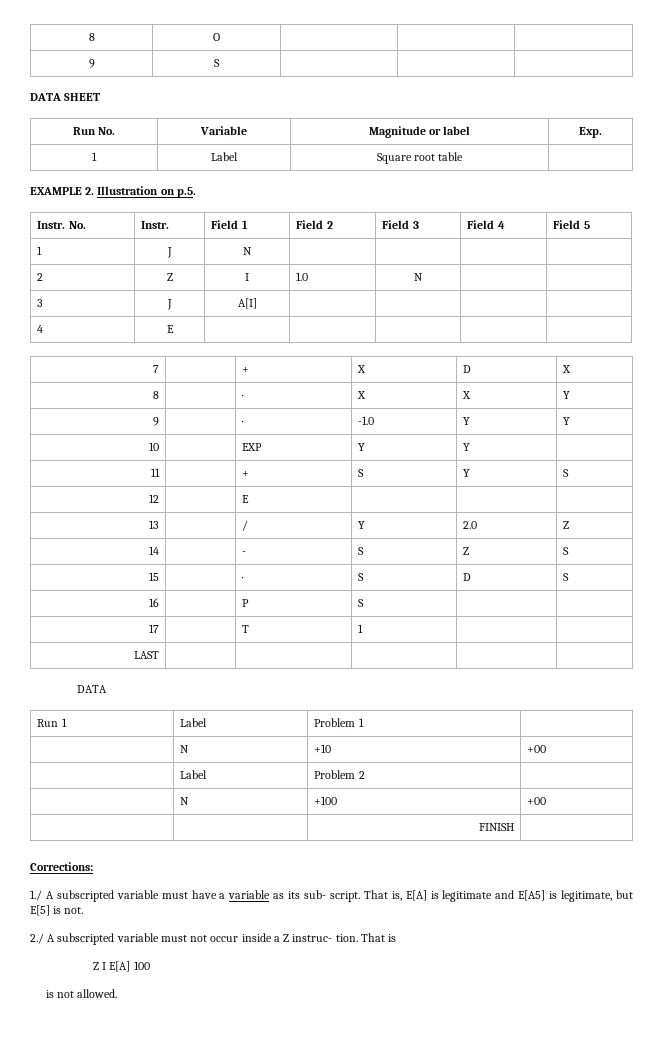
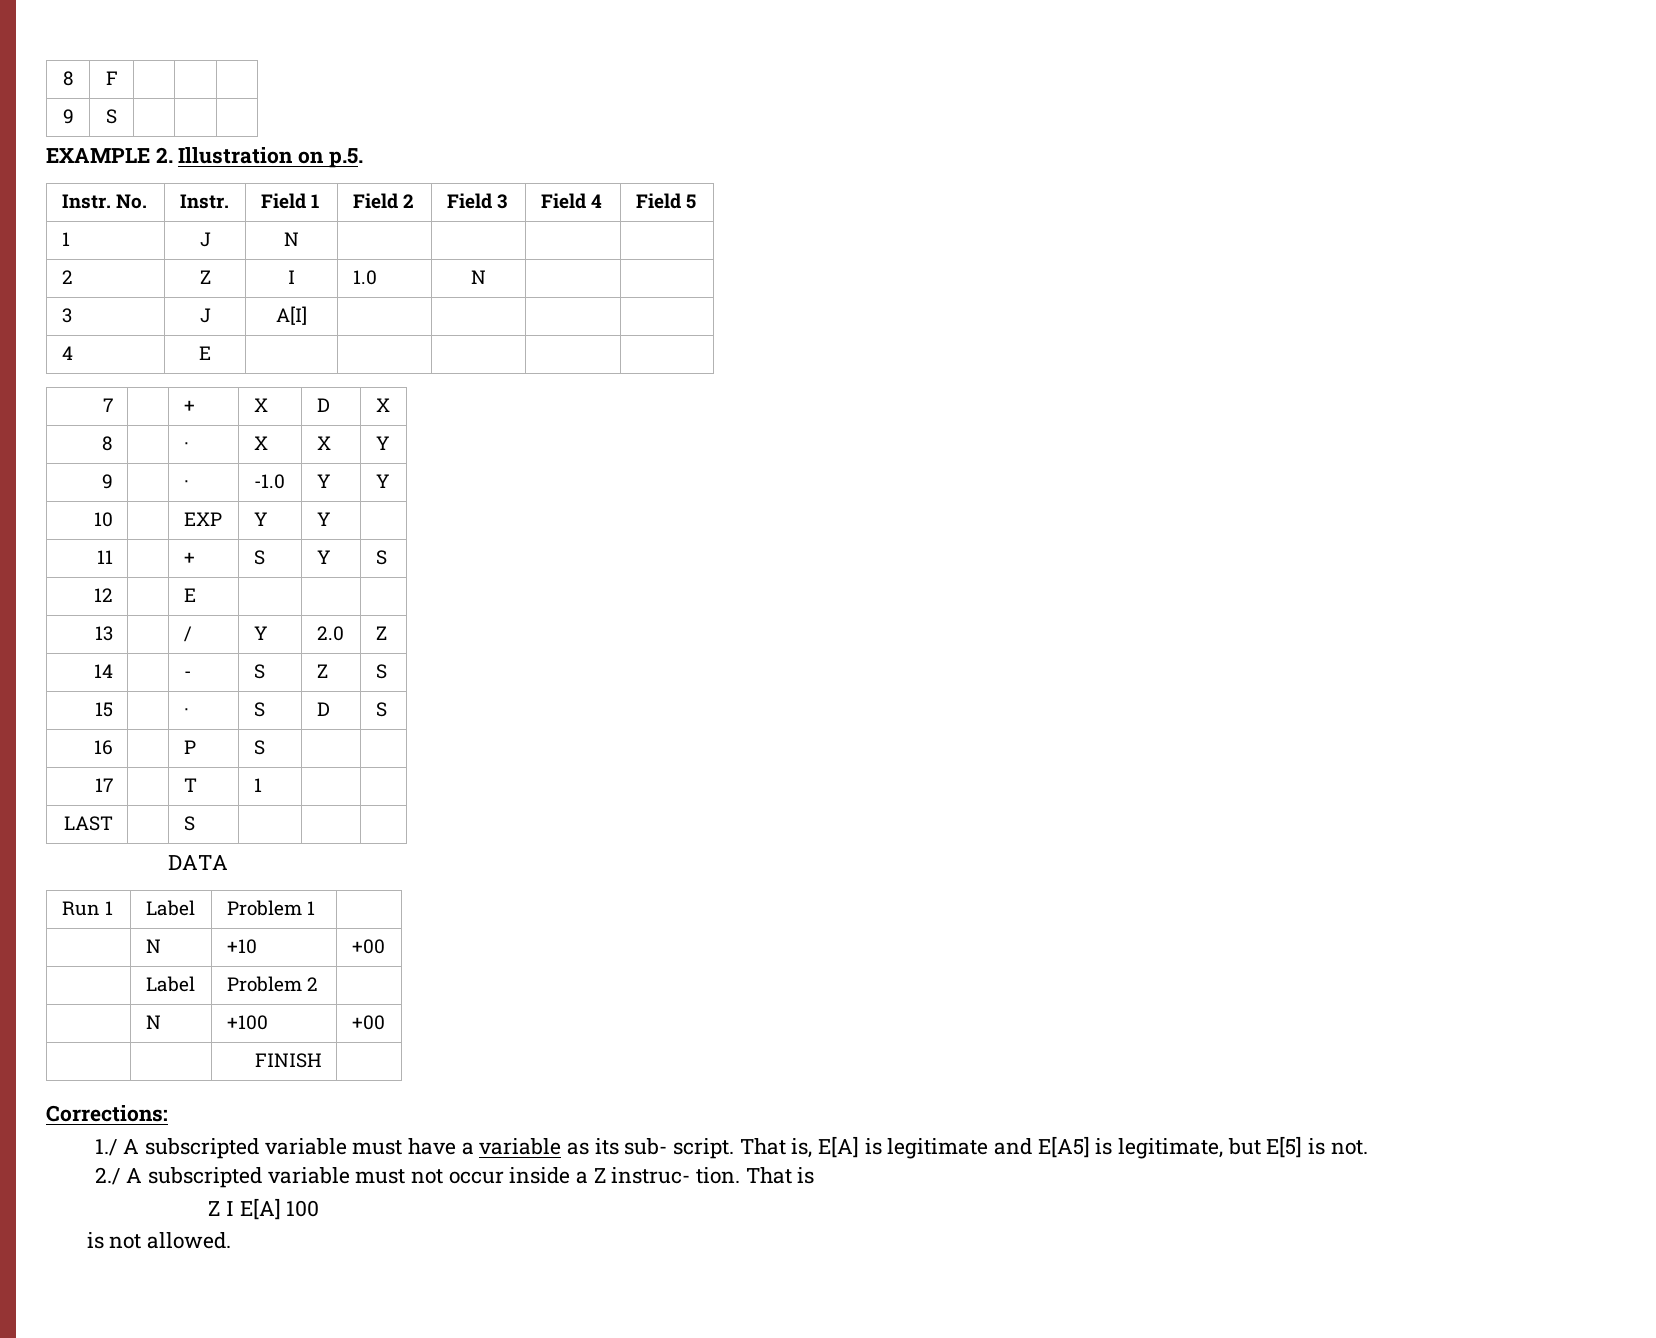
- 8 | O | | |
+ 8 | F | | |
- DATA SHEET
- Run No. | Variable | Magnitude or label | Exp.
- 1 | Label | Square root table |
- LAST | | | | |
+ LAST | | S | | |

